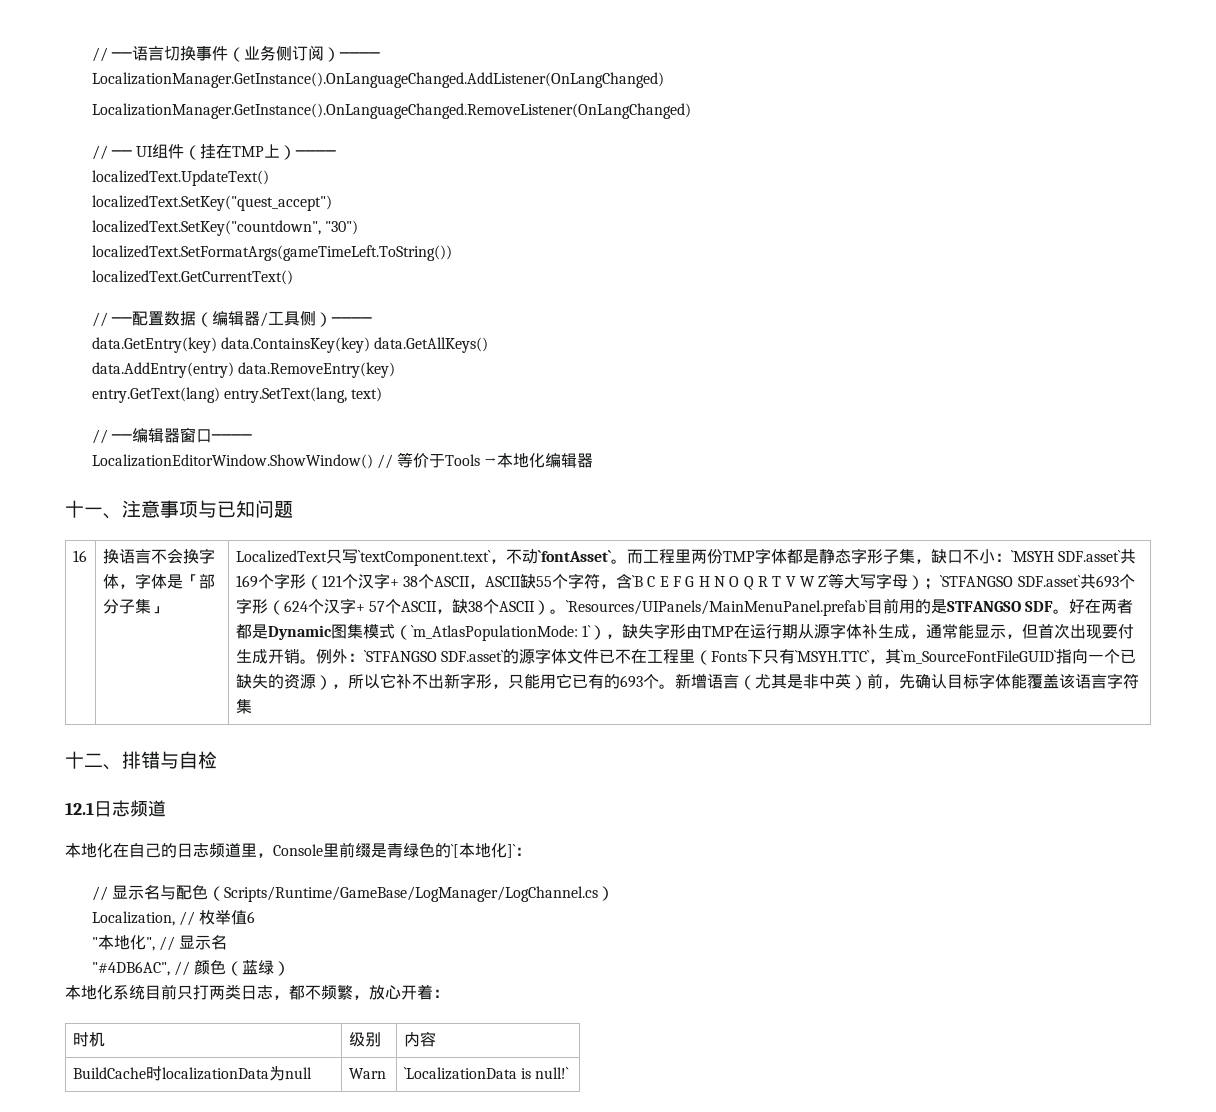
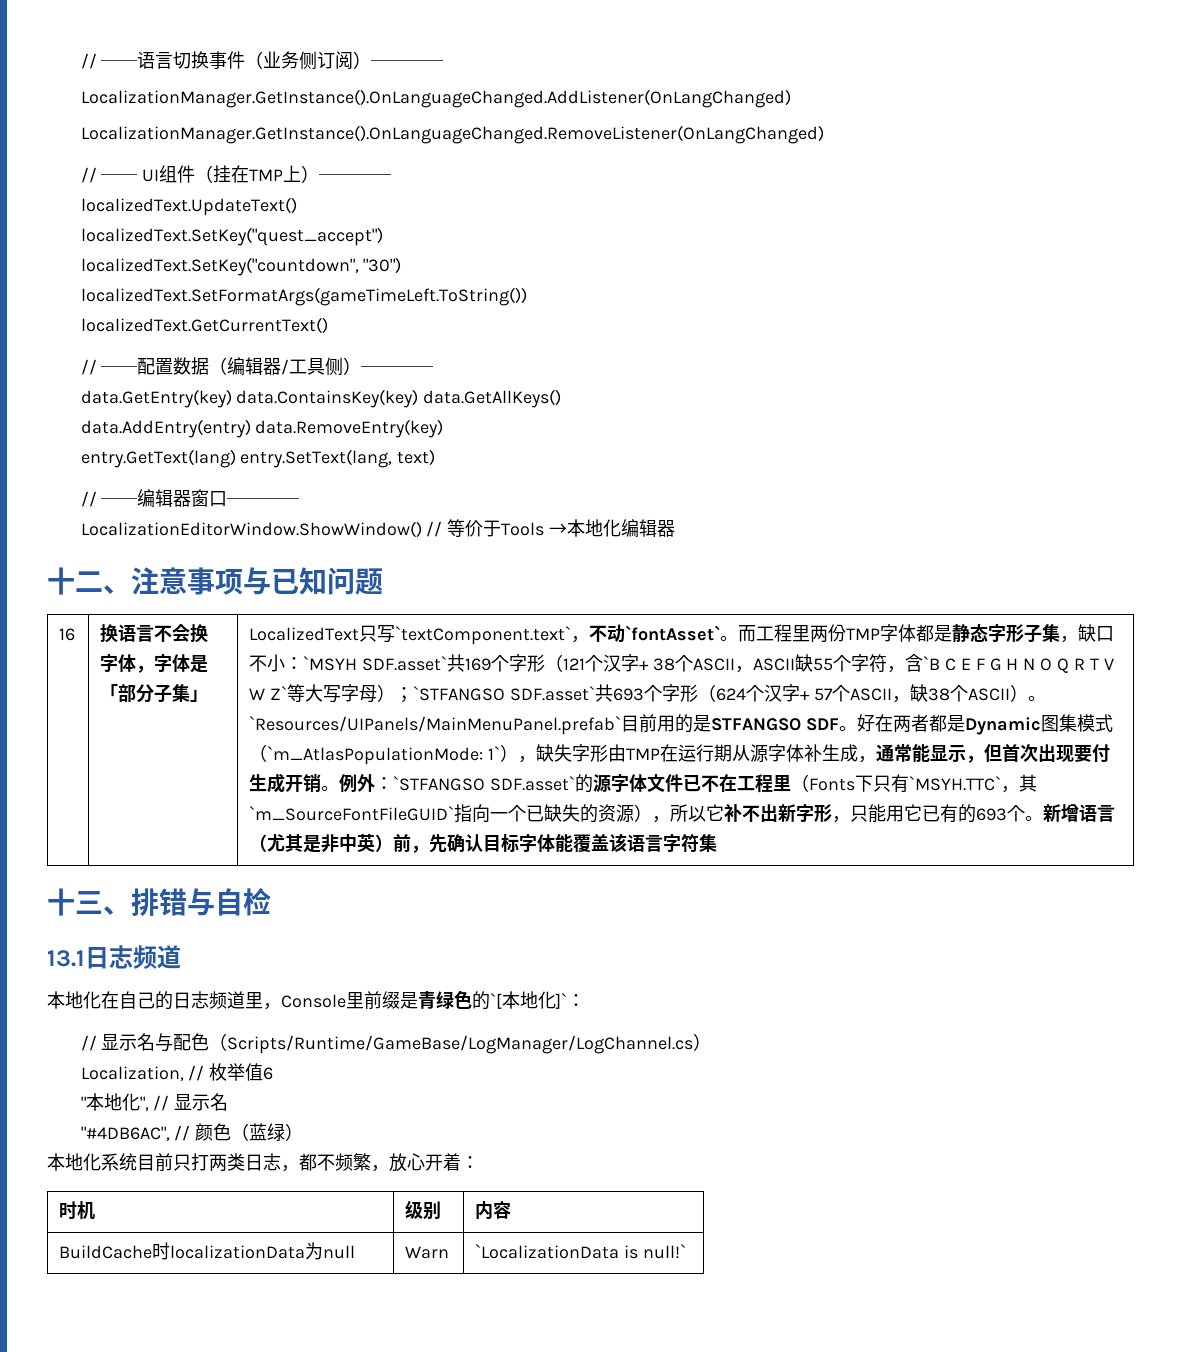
- 十一、注意事项与已知问题
+ 十二、注意事项与已知问题
- 十二、排错与自检
+ 十三、排错与自检
- 12.1日志频道
+ 13.1日志频道

